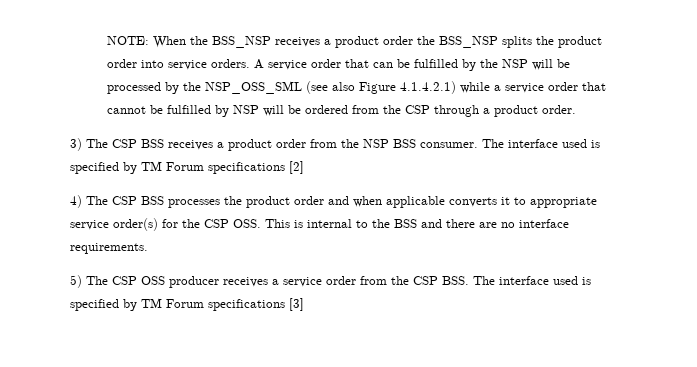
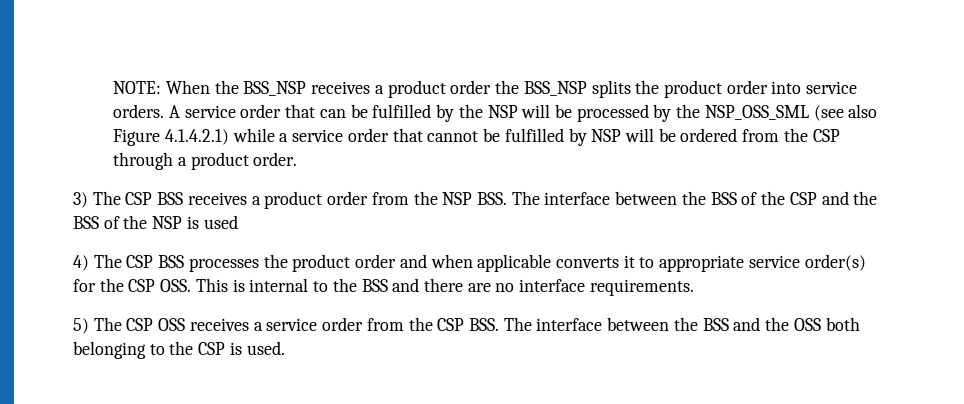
- 3) The CSP BSS receives a product order from the NSP BSS consumer. The interface used is specified by TM Forum specifications [2]
+ 3) The CSP BSS receives a product order from the NSP BSS. The interface between the BSS of the CSP and the BSS of the NSP is used
- 5) The CSP OSS producer receives a service order from the CSP BSS. The interface used is specified by TM Forum specifications [3]
+ 5) The CSP OSS receives a service order from the CSP BSS. The interface between the BSS and the OSS both belonging to the CSP is used.

